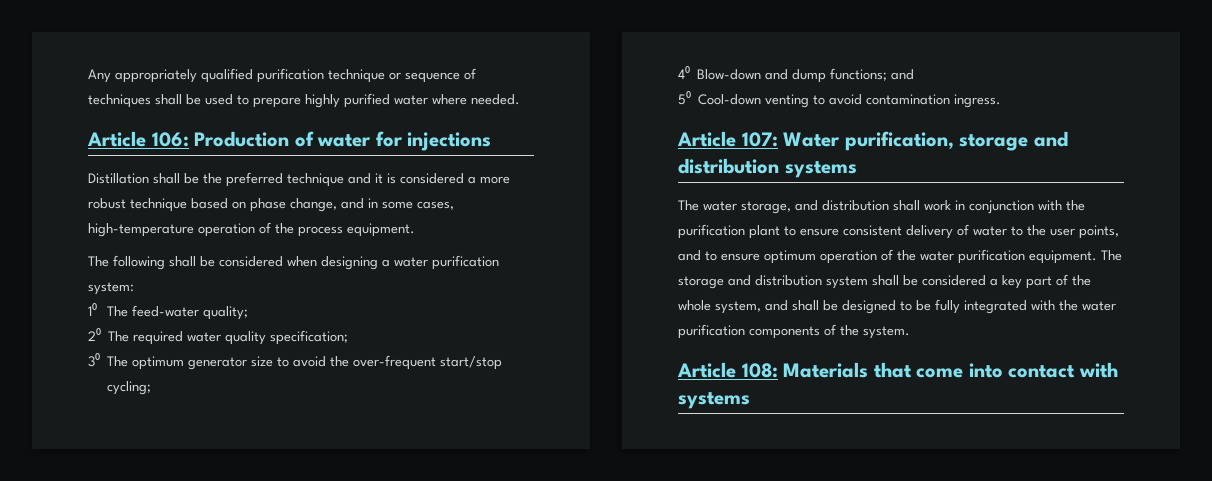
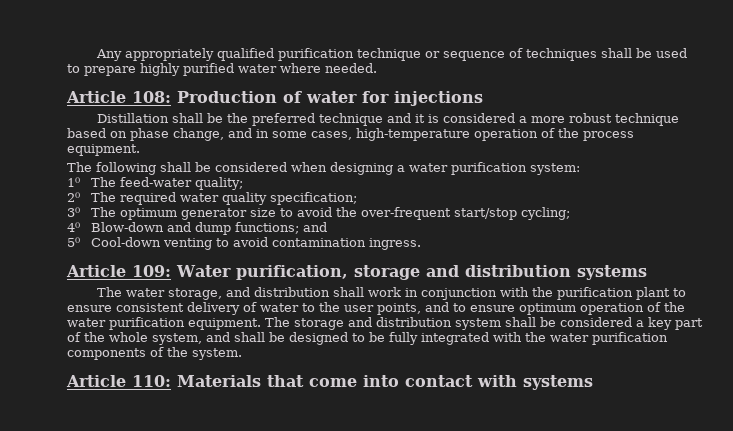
- Article 106: Production of water for injections
+ Article 108: Production of water for injections
- Article 107: Water purification, storage and distribution systems
+ Article 109: Water purification, storage and distribution systems
- Article 108: Materials that come into contact with systems
+ Article 110: Materials that come into contact with systems

